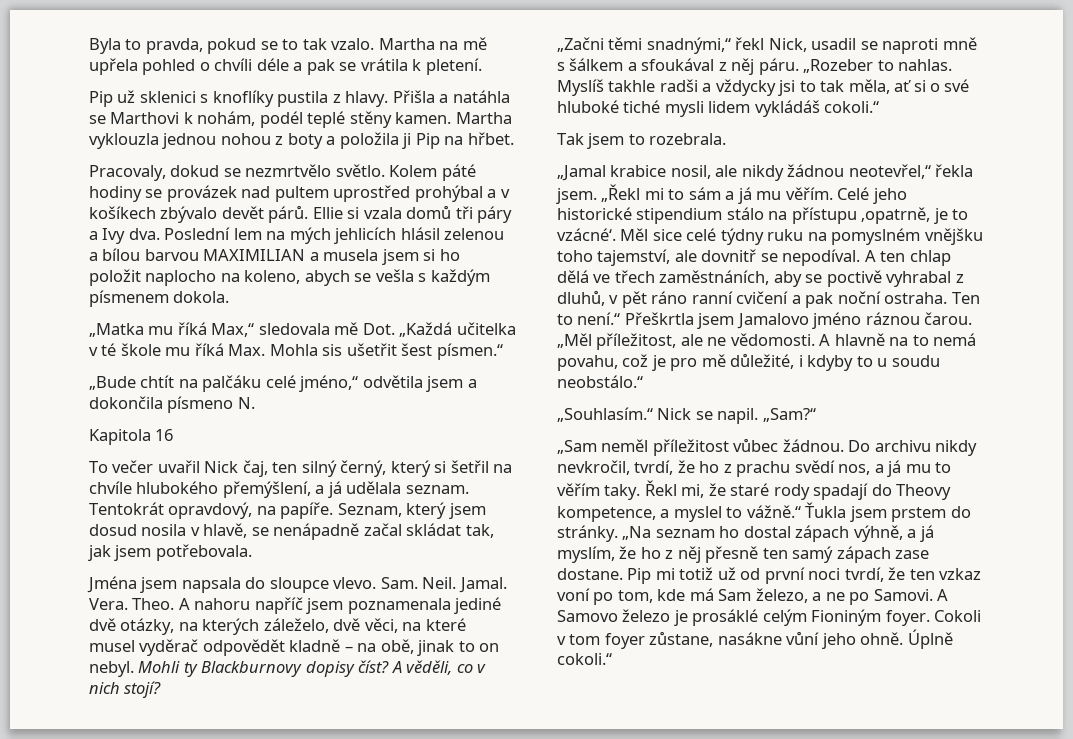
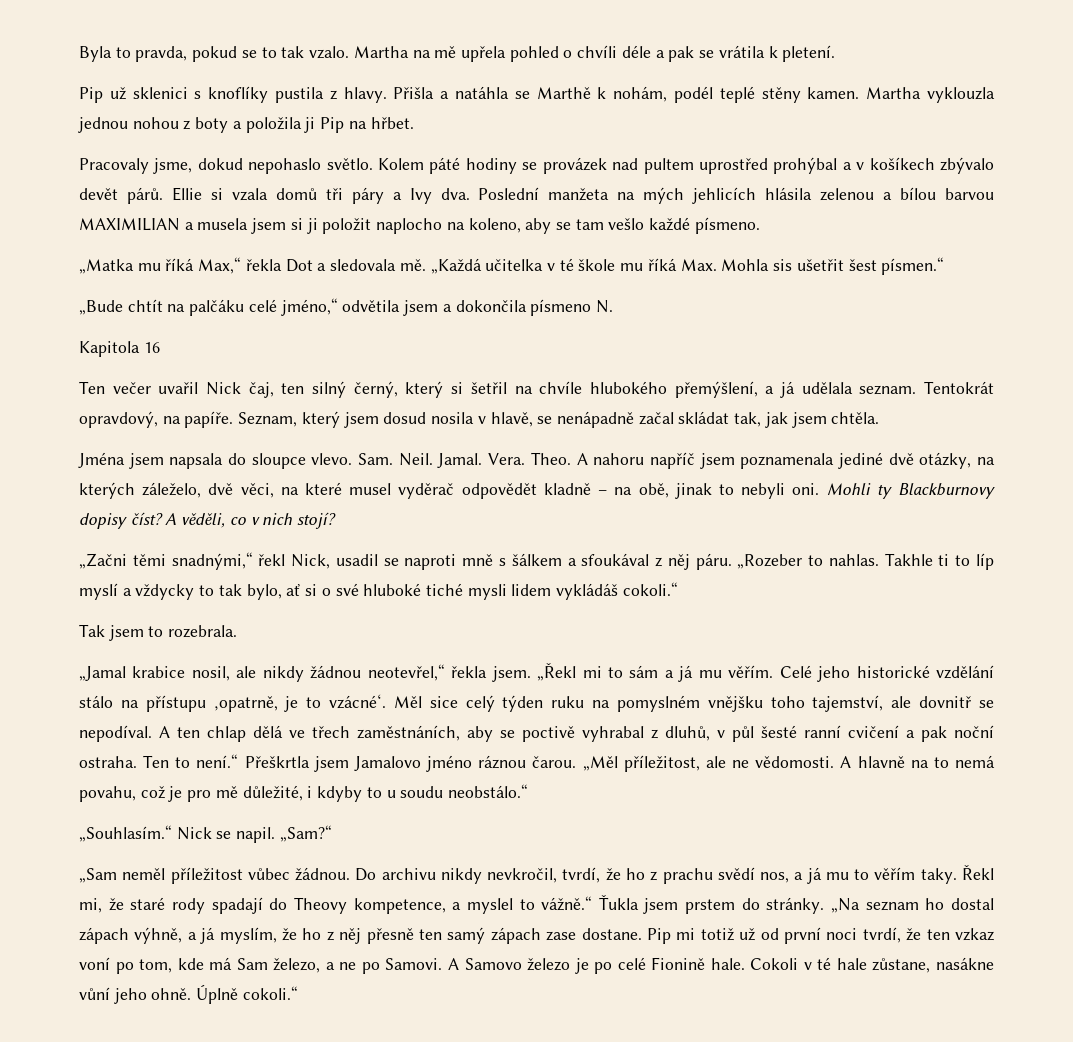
- Přišla a natáhla se Marthovi k nohám, podél teplé stěny kamen.
+ Přišla a natáhla se Marthě k nohám, podél teplé stěny kamen.
- Pracovaly, dokud se nezmrtvělo světlo.
+ Pracovaly jsme, dokud nepohaslo světlo.
- Poslední lem na mých jehlicích hlásil zelenou a bílou barvou MAXIMILIAN a musela jsem si ho položit naplocho na koleno, abych se vešla s každým písmenem dokola.
+ Poslední manžeta na mých jehlicích hlásila zelenou a bílou barvou MAXIMILIAN a musela jsem si ji položit naplocho na koleno, aby se tam vešlo každé písmeno.
- „Matka mu říká Max,“ sledovala mě Dot. „Každá učitelka v té škole mu říká Max. Mohla sis ušetřit šest písmen.“
+ „Matka mu říká Max,“ řekla Dot a sledovala mě. „Každá učitelka v té škole mu říká Max. Mohla sis ušetřit šest písmen.“
- To večer uvařil Nick čaj, ten silný černý, který si šetřil na chvíle hlubokého přemýšlení, a já udělala seznam.
+ Ten večer uvařil Nick čaj, ten silný černý, který si šetřil na chvíle hlubokého přemýšlení, a já udělala seznam.
- Seznam, který jsem dosud nosila v hlavě, se nenápadně začal skládat tak, jak jsem potřebovala.
+ Seznam, který jsem dosud nosila v hlavě, se nenápadně začal skládat tak, jak jsem chtěla.
- A nahoru napříč jsem poznamenala jediné dvě otázky, na kterých záleželo, dvě věci, na které musel vyděrač odpovědět kladně – na obě, jinak to on nebyl.
+ A nahoru napříč jsem poznamenala jediné dvě otázky, na kterých záleželo, dvě věci, na které musel vyděrač odpovědět kladně – na obě, jinak to nebyli oni.
- Myslíš takhle radši a vždycky jsi to tak měla, ať si o své hluboké tiché mysli lidem vykládáš cokoli.“
+ Takhle ti to líp myslí a vždycky to tak bylo, ať si o své hluboké tiché mysli lidem vykládáš cokoli.“
- Celé jeho historické stipendium stálo na přístupu ‚opatrně, je to vzácné‘.
+ Celé jeho historické vzdělání stálo na přístupu ‚opatrně, je to vzácné‘.
- Měl sice celé týdny ruku na pomyslném vnějšku toho tajemství, ale dovnitř se nepodíval.
+ Měl sice celý týden ruku na pomyslném vnějšku toho tajemství, ale dovnitř se nepodíval.
- A ten chlap dělá ve třech zaměstnáních, aby se poctivě vyhrabal z dluhů, v pět ráno ranní cvičení a pak noční ostraha.
+ A ten chlap dělá ve třech zaměstnáních, aby se poctivě vyhrabal z dluhů, v půl šesté ranní cvičení a pak noční ostraha.
- A Samovo železo je prosáklé celým Fioniným foyer. Cokoli v tom foyer zůstane, nasákne vůní jeho ohně.
+ A Samovo železo je po celé Fionině hale. Cokoli v té hale zůstane, nasákne vůní jeho ohně.

